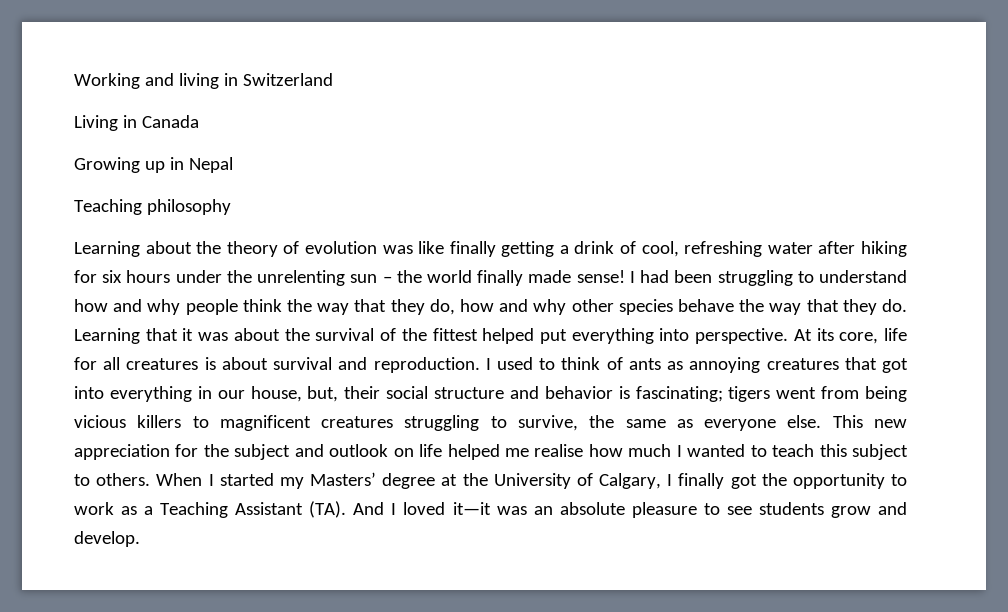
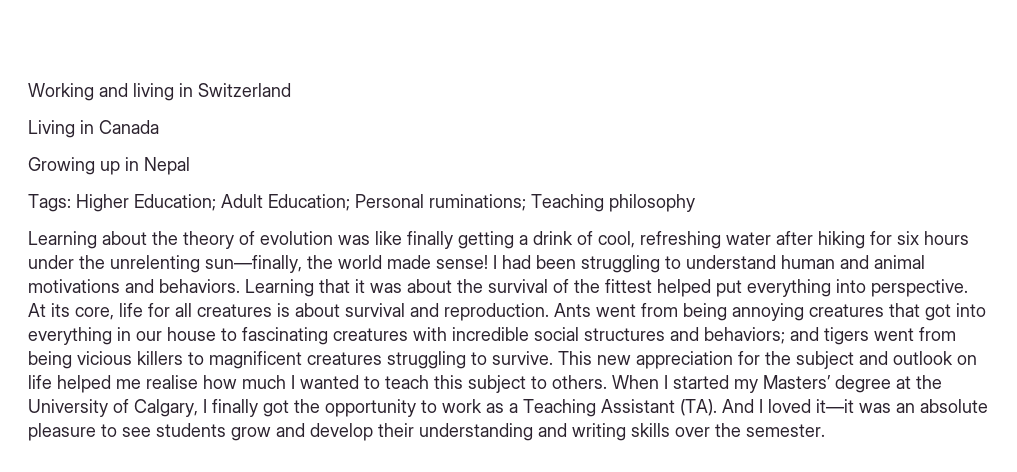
- Teaching philosophy
+ Tags: Higher Education; Adult Education; Personal ruminations; Teaching philosophy
- Learning about the theory of evolution was like finally getting a drink of cool, refreshing water after hiking for six hours under the unrelenting sun – the world finally made sense!
+ Learning about the theory of evolution was like finally getting a drink of cool, refreshing water after hiking for six hours under the unrelenting sun—finally, the world made sense!
- I had been struggling to understand how and why people think the way that they do, how and why other species behave the way that they do.
+ I had been struggling to understand human and animal motivations and behaviors.
- I used to think of ants as annoying creatures that got into everything in our house, but, their social structure and behavior is fascinating; tigers went from being vicious killers to magnificent creatures struggling to survive, the same as everyone else.
+ Ants went from being annoying creatures that got into everything in our house to fascinating creatures with incredible social structures and behaviors; and tigers went from being vicious killers to magnificent creatures struggling to survive.
- When I started my Masters’ degree at the University of Calgary, I finally got the opportunity to work as a Teaching Assistant (TA). And I loved it—it was an absolute pleasure to see students grow and develop.
+ When I started my Masters’ degree at the University of Calgary, I finally got the opportunity to work as a Teaching Assistant (TA). And I loved it—it was an absolute pleasure to see students grow and develop their understanding and writing skills over the semester.

